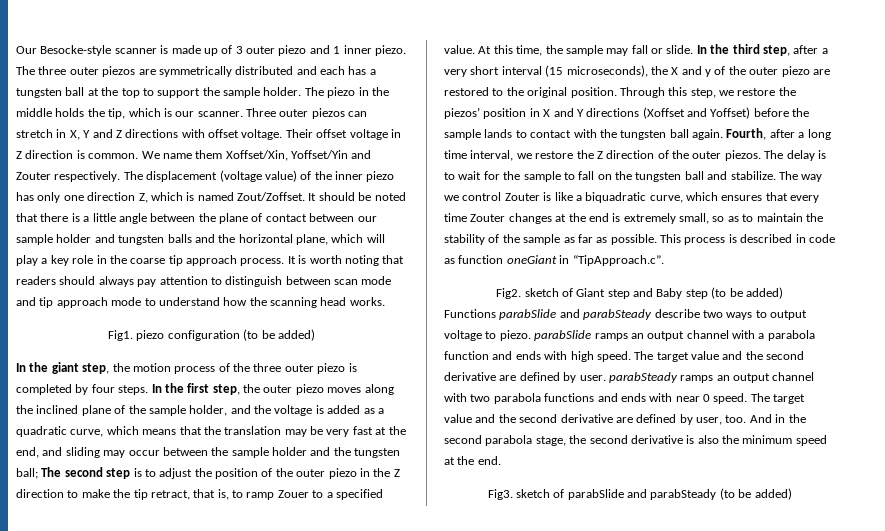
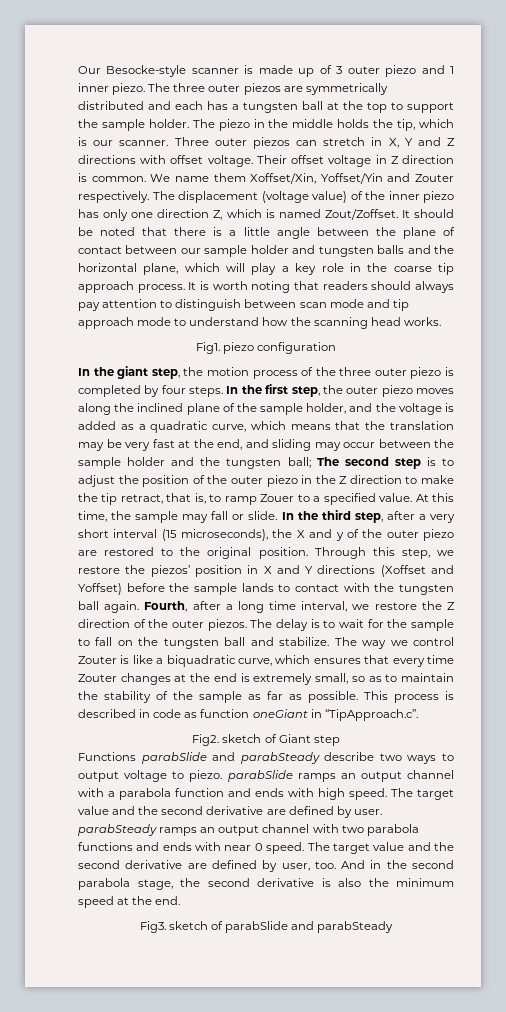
- Fig1. piezo configuration (to be added)
+ Fig1. piezo configuration
- Fig2. sketch of Giant step and Baby step (to be added)
+ Fig2. sketch of Giant step
- Fig3. sketch of parabSlide and parabSteady (to be added)
+ Fig3. sketch of parabSlide and parabSteady

